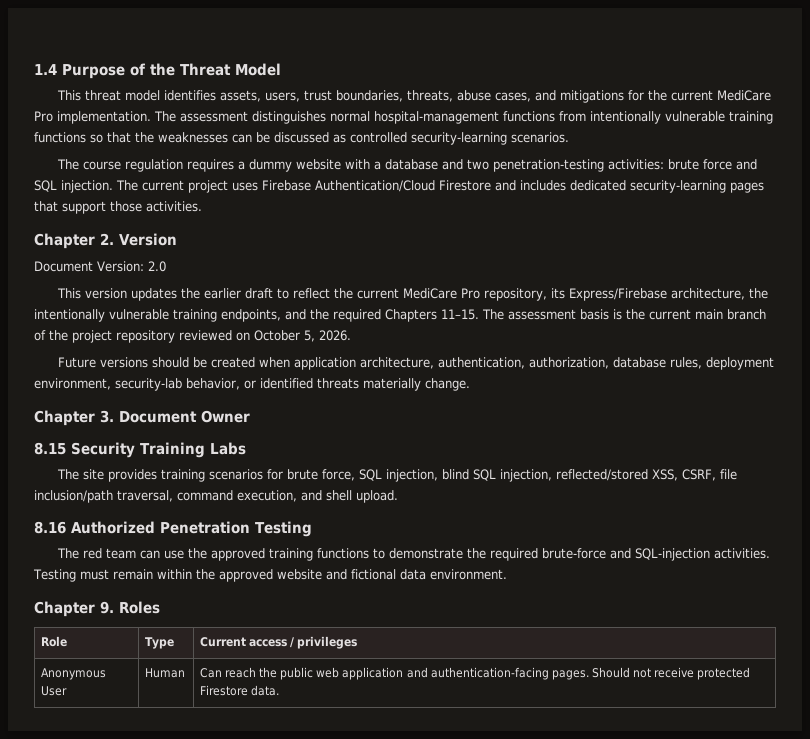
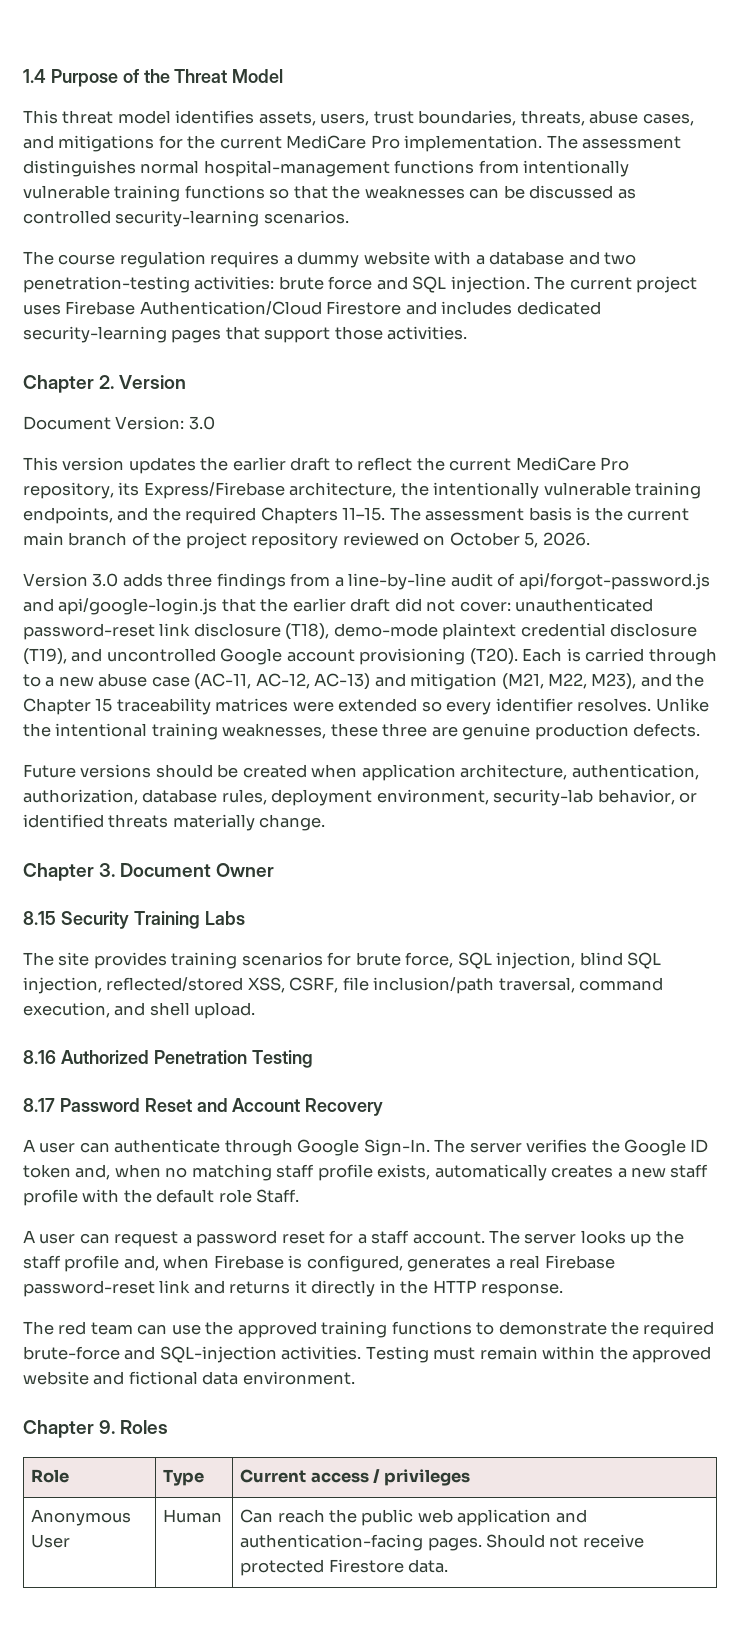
- Document Version: 2.0
+ Document Version: 3.0
+ Version 3.0 adds three findings from a line-by-line audit of api/forgot-password.js and api/google-login.js that the earlier draft did not cover: unauthenticated password-reset link disclosure (T18), demo-mode plaintext credential disclosure (T19), and uncontrolled Google account provisioning (T20). Each is carried through to a new abuse case (AC-11, AC-12, AC-13) and mitigation (M21, M22, M23), and the Chapter 15 traceability matrices were extended so every identifier resolves. Unlike the intentional training weaknesses, these three are genuine production defects.
+ 8.17 Password Reset and Account Recovery
+ A user can authenticate through Google Sign-In. The server verifies the Google ID token and, when no matching staff profile exists, automatically creates a new staff profile with the default role Staff.
+ A user can request a password reset for a staff account. The server looks up the staff profile and, when Firebase is configured, generates a real Firebase password-reset link and returns it directly in the HTTP response.

